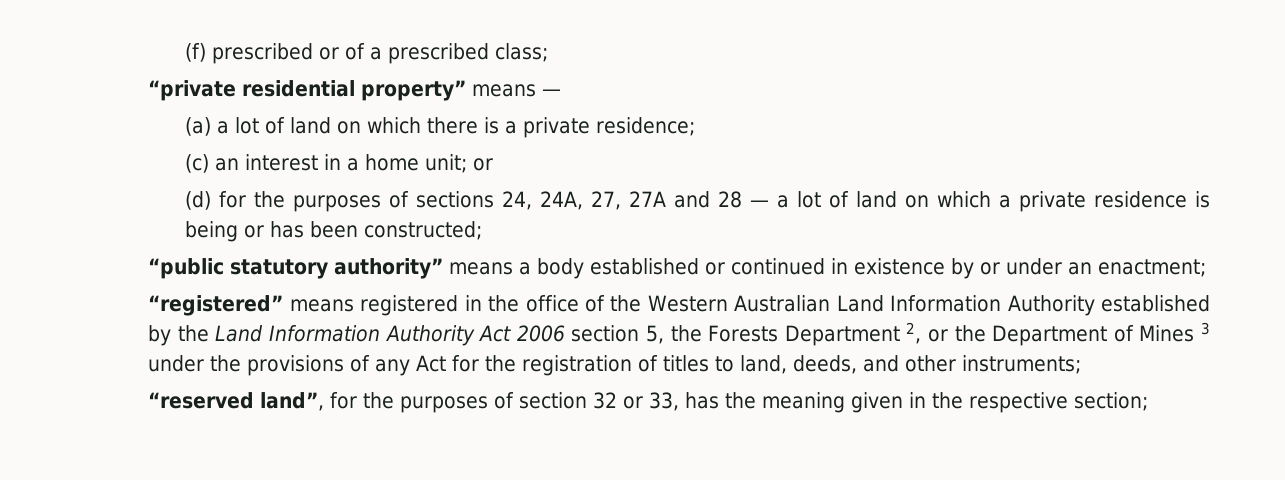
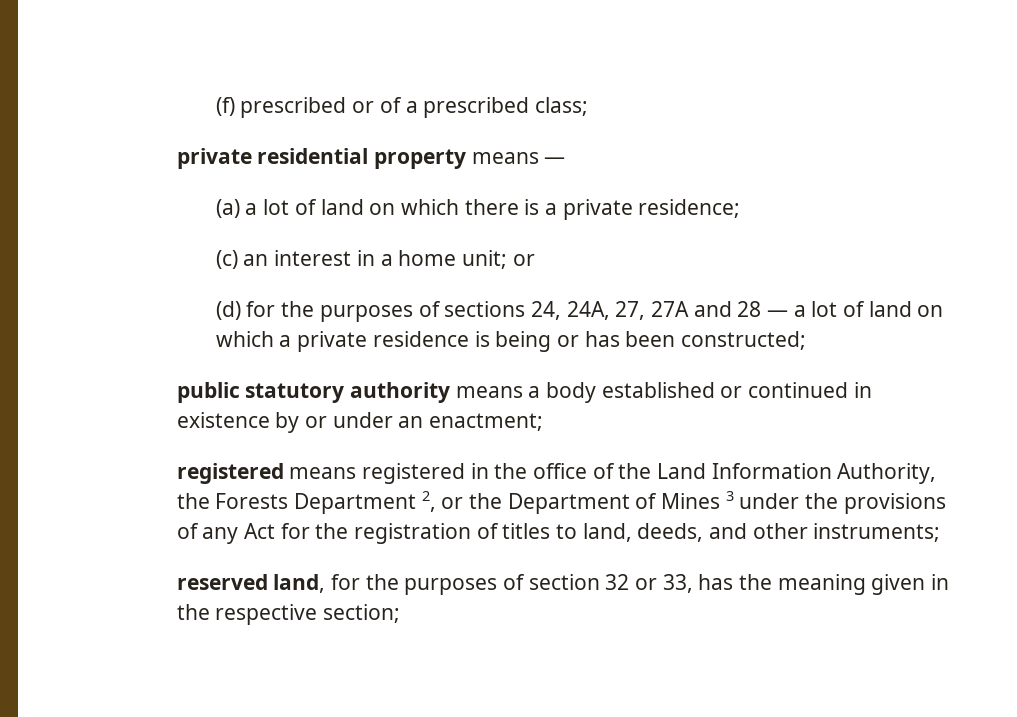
- “private residential property” means —
+ private residential property means —
- “public statutory authority” means a body established or continued in existence by or under an enactment;
+ public statutory authority means a body established or continued in existence by or under an enactment;
- “registered” means registered in the office of the Western Australian Land Information Authority established by the Land Information Authority Act 2006 section 5, the Forests Department 2, or the Department of Mines 3 under the provisions of any Act for the registration of titles to land, deeds, and other instruments;
+ registered means registered in the office of the Land Information Authority, the Forests Department 2, or the Department of Mines 3 under the provisions of any Act for the registration of titles to land, deeds, and other instruments;
- “reserved land”, for the purposes of section 32 or 33, has the meaning given in the respective section;
+ reserved land, for the purposes of section 32 or 33, has the meaning given in the respective section;

